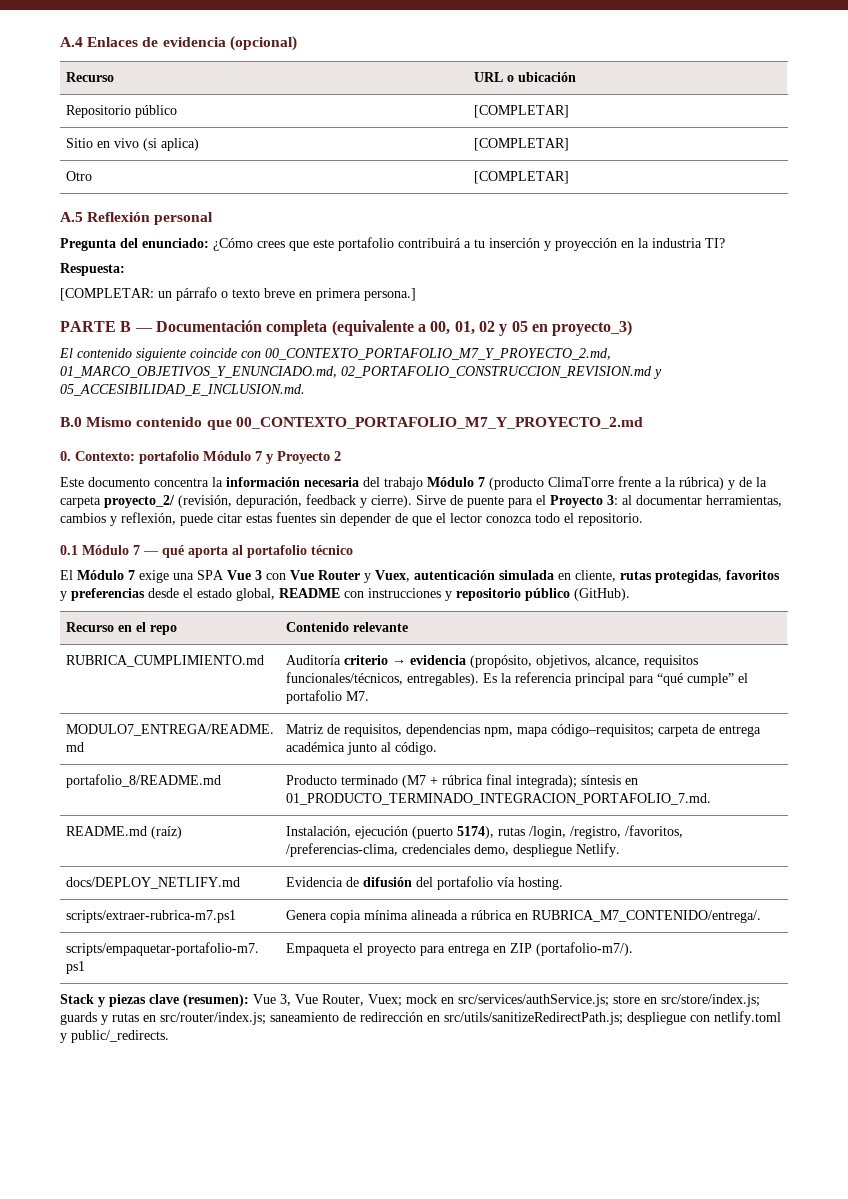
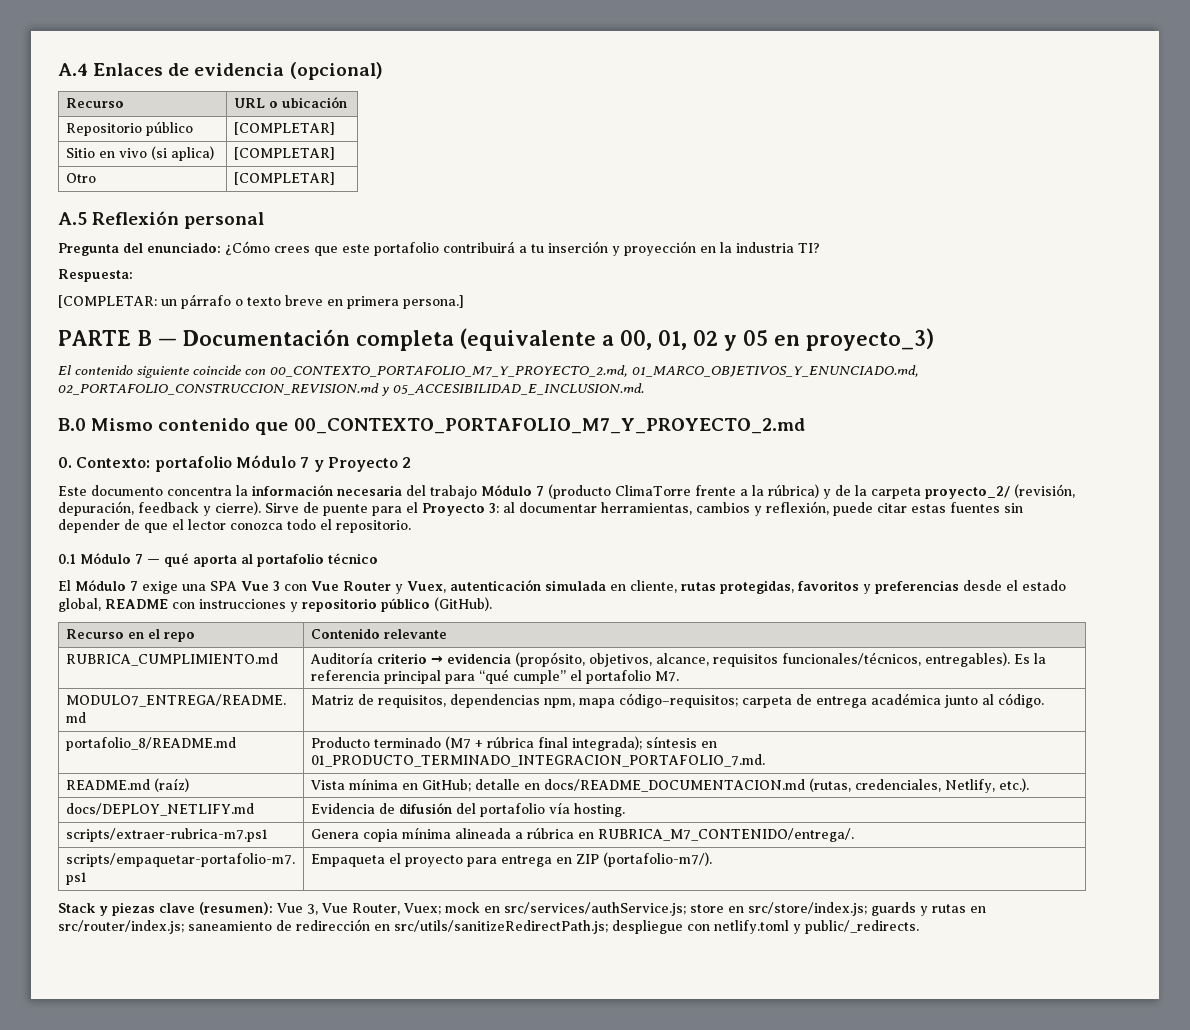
- README.md (raíz) | Instalación, ejecución (puerto 5174), rutas /login, /registro, /favoritos, /preferencias-clima, credenciales demo, despliegue Netlify.
+ README.md (raíz) | Vista mínima en GitHub; detalle en docs/README_DOCUMENTACION.md (rutas, credenciales, Netlify, etc.).

